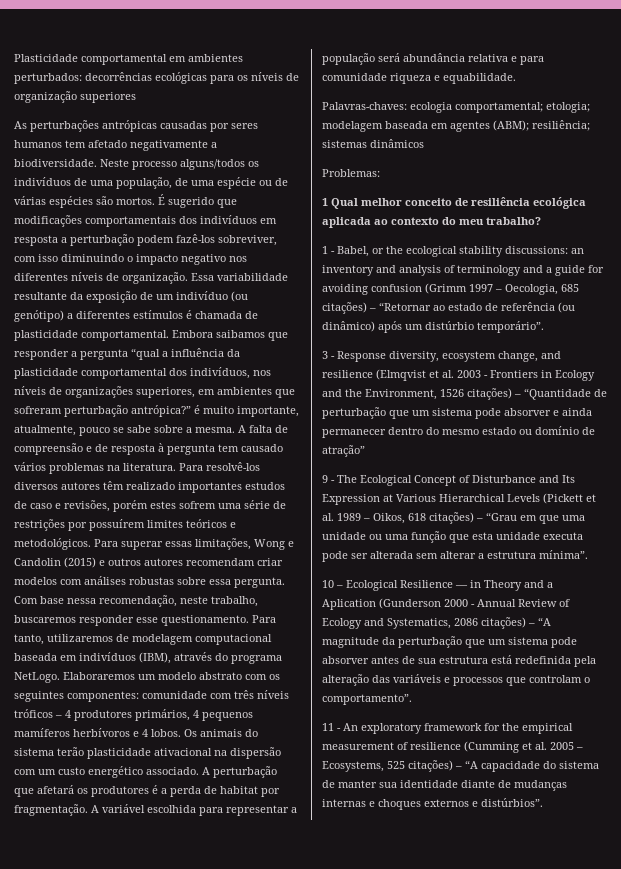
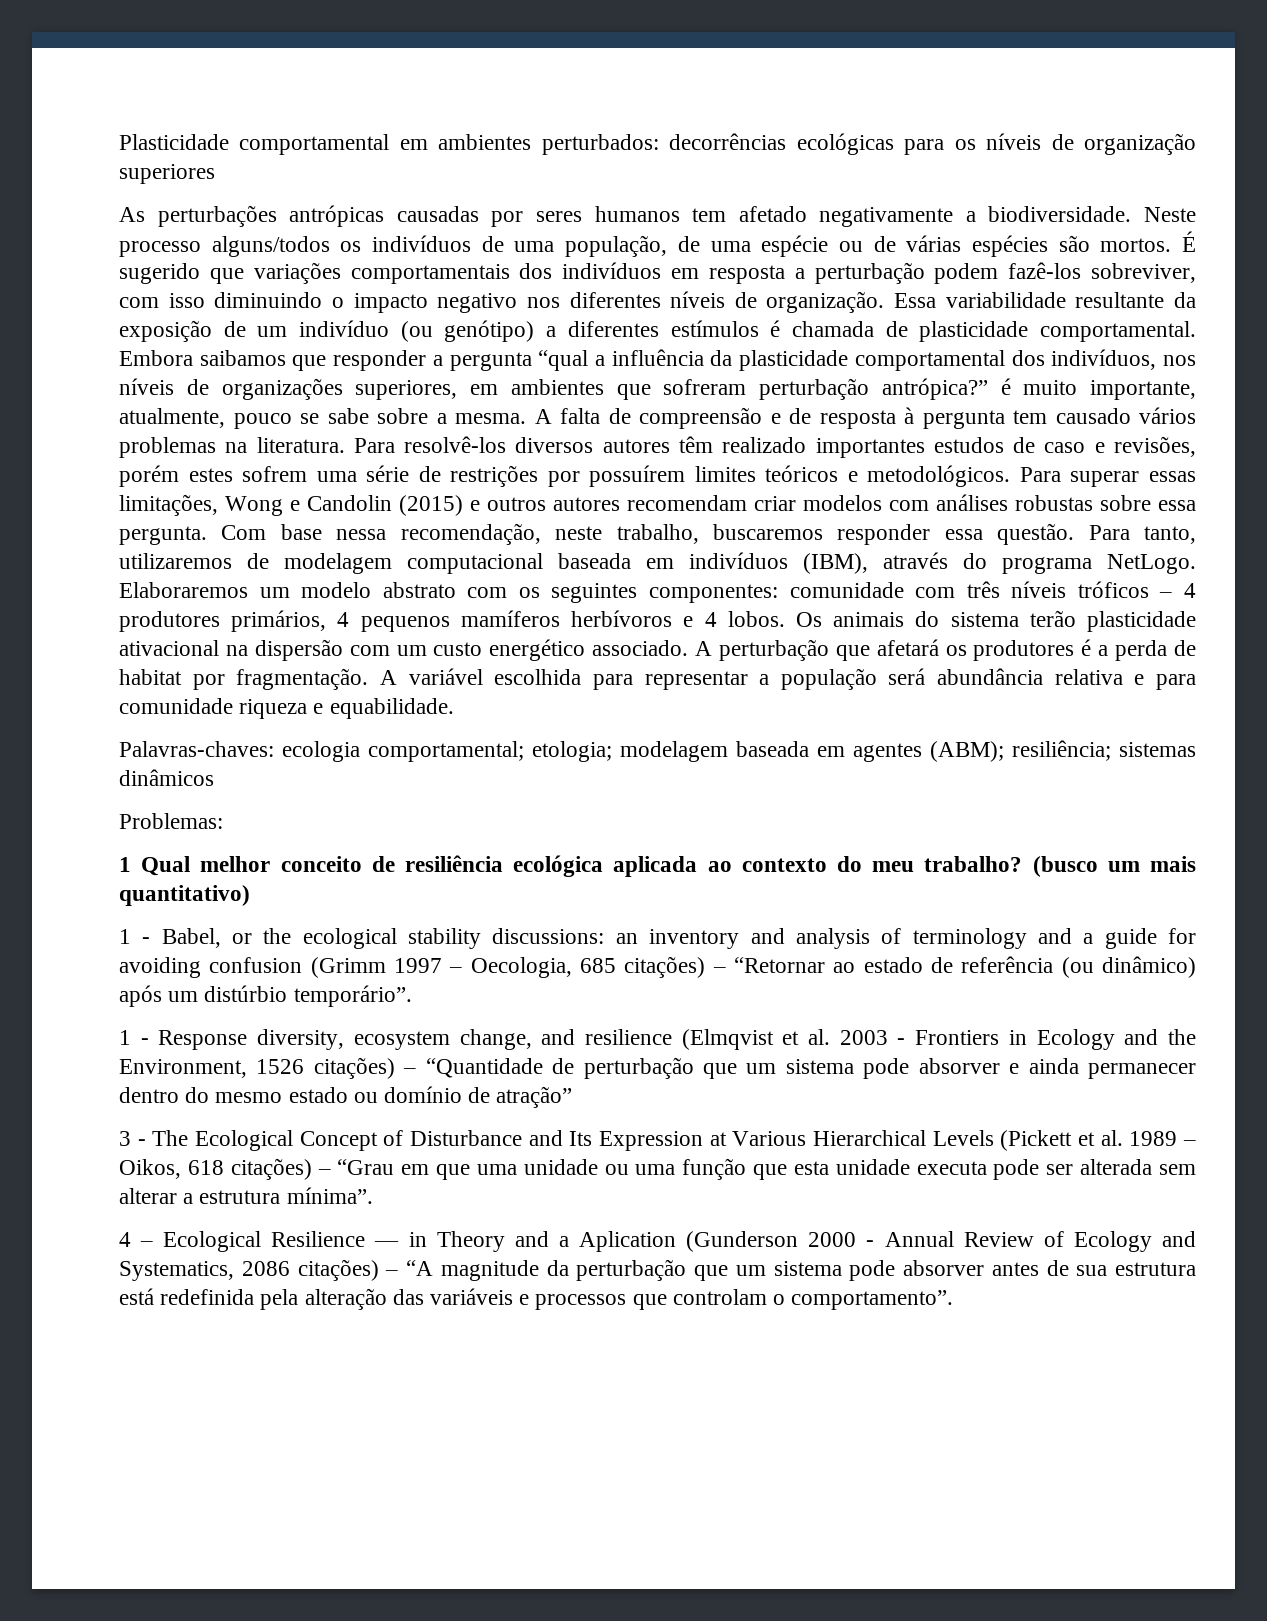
- É sugerido que modificações comportamentais dos indivíduos em resposta a perturbação podem fazê-los sobreviver, com isso diminuindo o impacto negativo nos diferentes níveis de organização.
+ É sugerido que variações comportamentais dos indivíduos em resposta a perturbação podem fazê-los sobreviver, com isso diminuindo o impacto negativo nos diferentes níveis de organização.
- Com base nessa recomendação, neste trabalho, buscaremos responder esse questionamento.
+ Com base nessa recomendação, neste trabalho, buscaremos responder essa questão.
+ (busco um mais quantitativo)
- 3 - Response diversity, ecosystem change, and resilience (Elmqvist et al. 2003 - Frontiers in Ecology and the Environment, 1526 citações) – “Quantidade de perturbação que um sistema pode absorver e ainda permanecer dentro do mesmo estado ou domínio de atração”
+ 1 - Response diversity, ecosystem change, and resilience (Elmqvist et al. 2003 - Frontiers in Ecology and the Environment, 1526 citações) – “Quantidade de perturbação que um sistema pode absorver e ainda permanecer dentro do mesmo estado ou domínio de atração”
- 9 - The Ecological Concept of Disturbance and Its Expression at Various Hierarchical Levels (Pickett et al. 1989 – Oikos, 618 citações) – “Grau em que uma unidade ou uma função que esta unidade executa pode ser alterada sem alterar a estrutura mínima”.
+ 3 - The Ecological Concept of Disturbance and Its Expression at Various Hierarchical Levels (Pickett et al. 1989 – Oikos, 618 citações) – “Grau em que uma unidade ou uma função que esta unidade executa pode ser alterada sem alterar a estrutura mínima”.
- 10 – Ecological Resilience — in Theory and a Aplication (Gunderson 2000 - Annual Review of Ecology and Systematics, 2086 citações) – “A magnitude da perturbação que um sistema pode absorver antes de sua estrutura está redefinida pela alteração das variáveis e processos que controlam o comportamento”.
+ 4 – Ecological Resilience — in Theory and a Aplication (Gunderson 2000 - Annual Review of Ecology and Systematics, 2086 citações) – “A magnitude da perturbação que um sistema pode absorver antes de sua estrutura está redefinida pela alteração das variáveis e processos que controlam o comportamento”.
- 11 - An exploratory framework for the empirical measurement of resilience (Cumming et al. 2005 – Ecosystems, 525 citações) – “A capacidade do sistema de manter sua identidade diante de mudanças internas e choques externos e distúrbios”.

